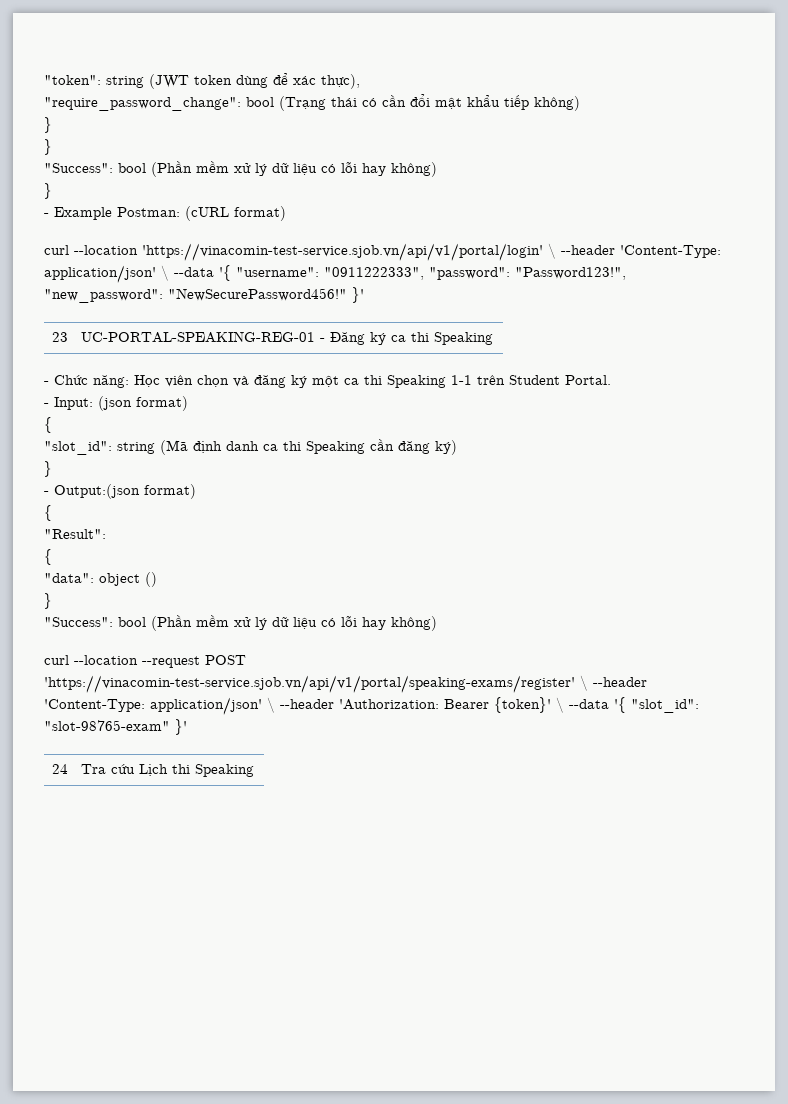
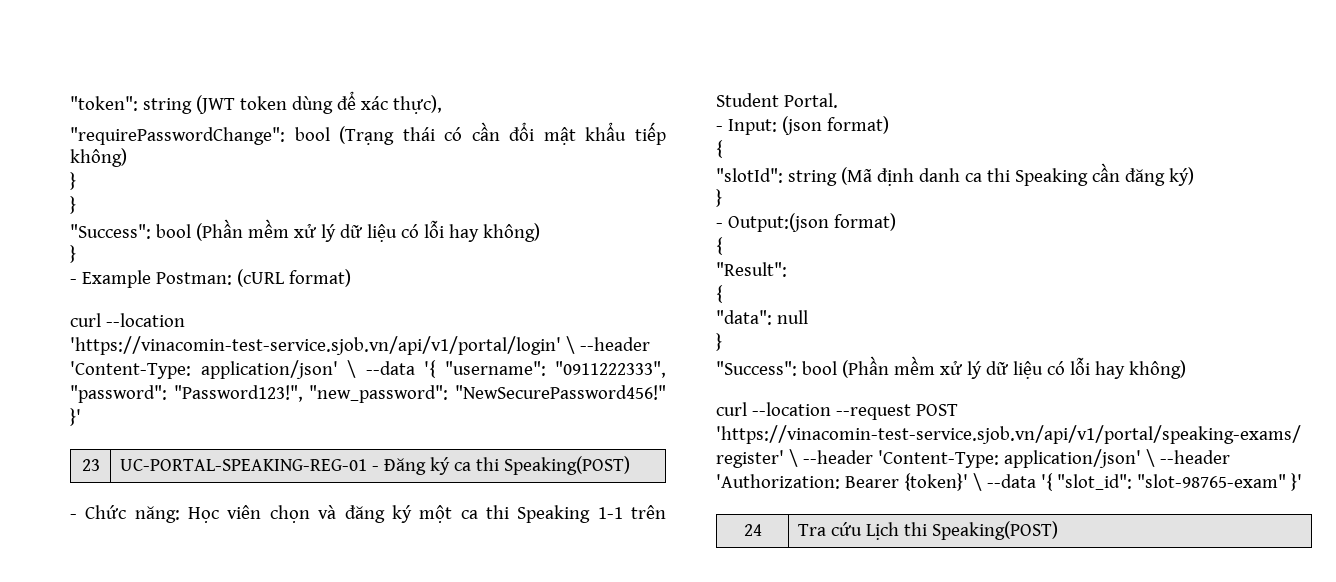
- "require_password_change": bool (Trạng thái có cần đổi mật khẩu tiếp không)
+ "requirePasswordChange": bool (Trạng thái có cần đổi mật khẩu tiếp không)
- 23 | UC-PORTAL-SPEAKING-REG-01 - Đăng ký ca thi Speaking
+ 23 | UC-PORTAL-SPEAKING-REG-01 - Đăng ký ca thi Speaking(POST)
- "slot_id": string (Mã định danh ca thi Speaking cần đăng ký)
+ "slotId": string (Mã định danh ca thi Speaking cần đăng ký)
- "data": object ()
+ "data": null
- 24 | Tra cứu Lịch thi Speaking
+ 24 | Tra cứu Lịch thi Speaking(POST)

